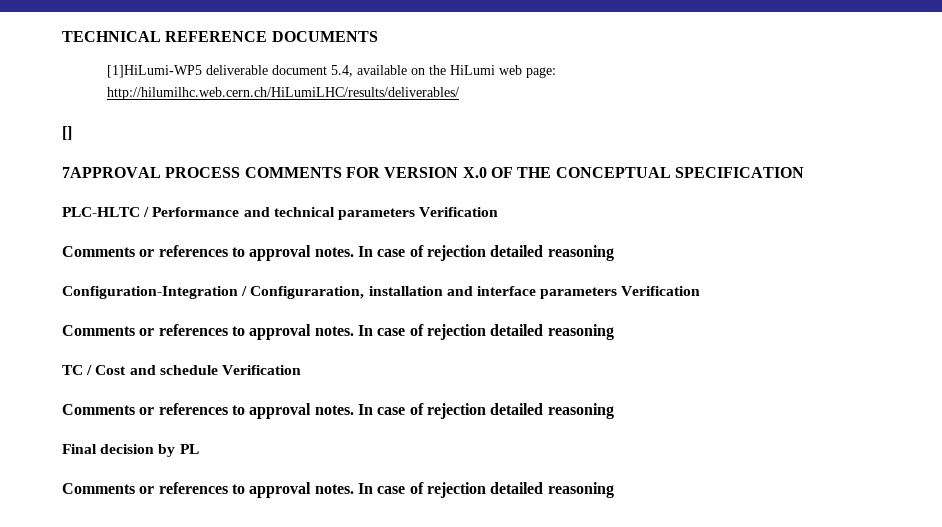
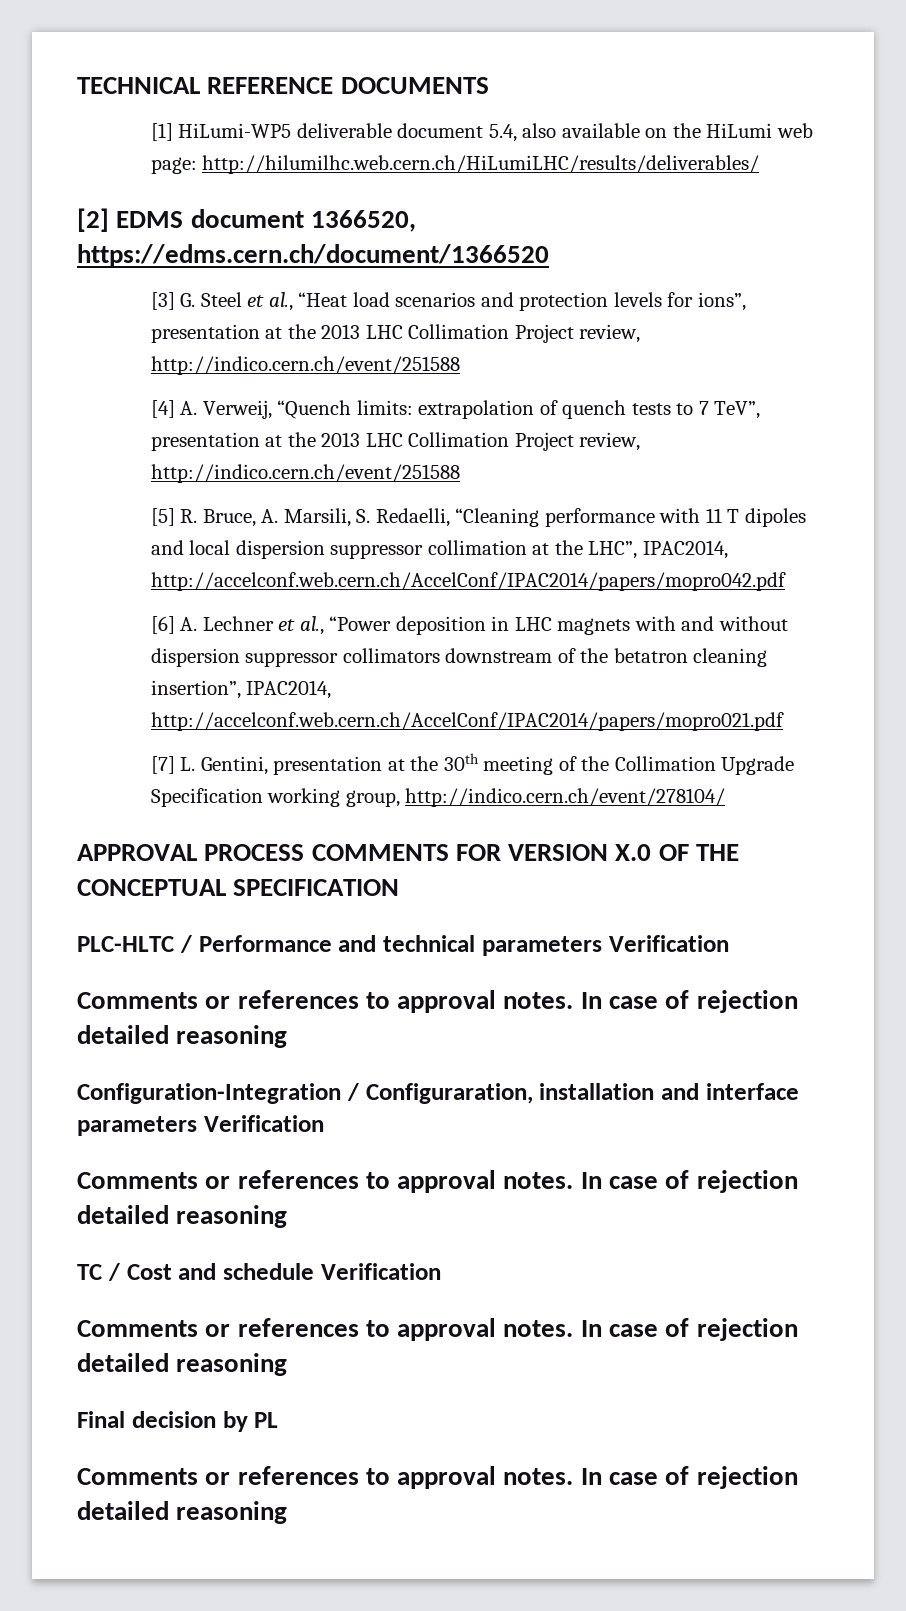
- [1]HiLumi-WP5 deliverable document 5.4, available on the HiLumi web page: http://hilumilhc.web.cern.ch/HiLumiLHC/results/deliverables/
+ [1] HiLumi-WP5 deliverable document 5.4, also available on the HiLumi web page: http://hilumilhc.web.cern.ch/HiLumiLHC/results/deliverables/
- []
- 7APPROVAL PROCESS COMMENTS FOR VERSION X.0 OF THE CONCEPTUAL SPECIFICATION
+ [2] EDMS document 1366520, https://edms.cern.ch/document/1366520
+ [3] G. Steel et al., “Heat load scenarios and protection levels for ions”, presentation at the 2013 LHC Collimation Project review, http://indico.cern.ch/event/251588
+ [4] A. Verweij, “Quench limits: extrapolation of quench tests to 7 TeV”, presentation at the 2013 LHC Collimation Project review, http://indico.cern.ch/event/251588
+ [5] R. Bruce, A. Marsili, S. Redaelli, “Cleaning performance with 11 T dipoles and local dispersion suppressor collimation at the LHC”, IPAC2014, http://accelconf.web.cern.ch/AccelConf/IPAC2014/papers/mopro042.pdf
+ [6] A. Lechner et al., “Power deposition in LHC magnets with and without dispersion suppressor collimators downstream of the betatron cleaning insertion”, IPAC2014, http://accelconf.web.cern.ch/AccelConf/IPAC2014/papers/mopro021.pdf
+ [7] L. Gentini, presentation at the 30th meeting of the Collimation Upgrade Specification working group, http://indico.cern.ch/event/278104/
+ APPROVAL PROCESS COMMENTS FOR VERSION X.0 OF THE CONCEPTUAL SPECIFICATION

